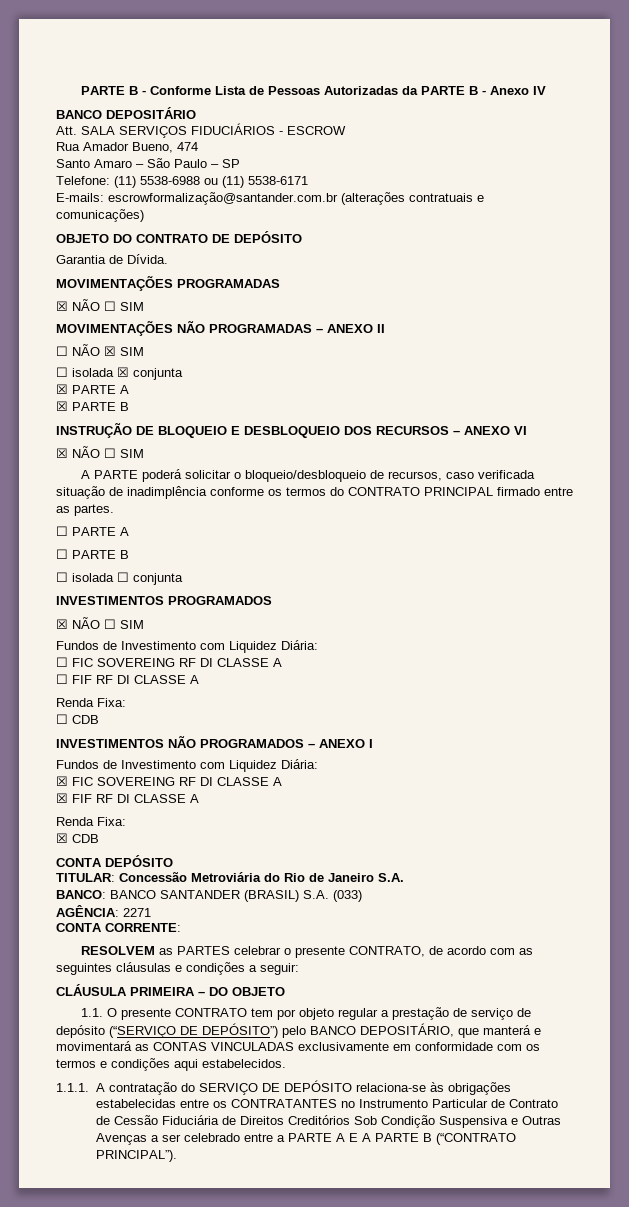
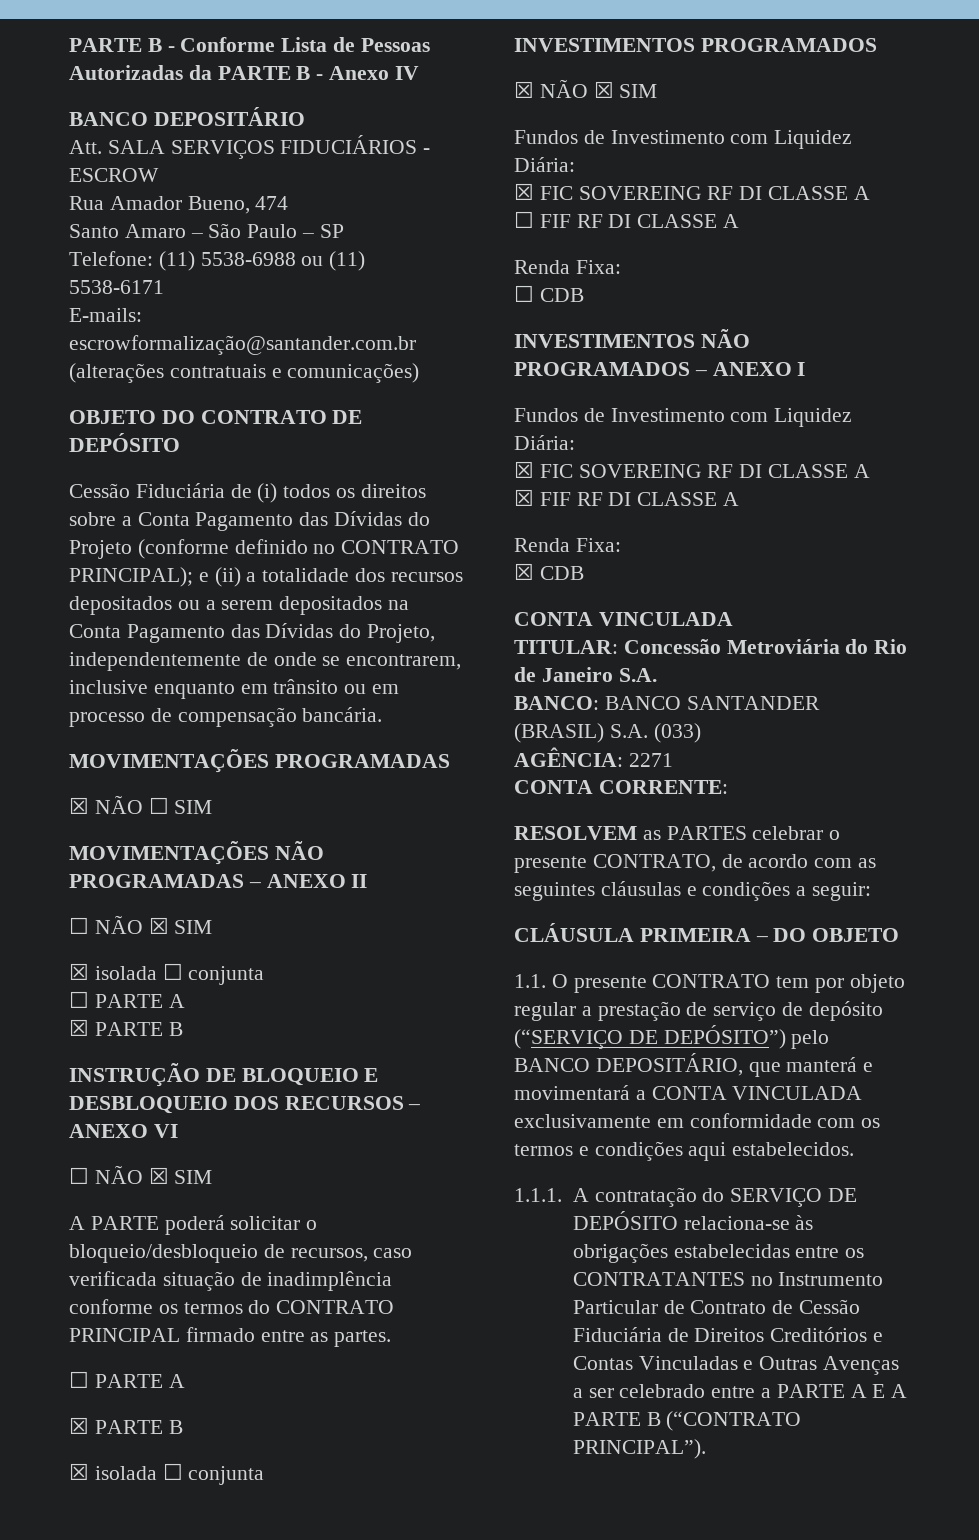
- Garantia de Dívida.
+ Cessão Fiduciária de (i) todos os direitos sobre a Conta Pagamento das Dívidas do Projeto (conforme definido no CONTRATO PRINCIPAL); e (ii) a totalidade dos recursos depositados ou a serem depositados na Conta Pagamento das Dívidas do Projeto, independentemente de onde se encontrarem, inclusive enquanto em trânsito ou em processo de compensação bancária.
  MOVIMENTAÇÕES NÃO PROGRAMADAS – ANEXO II
  ☐ NÃO ☒ SIM
- ☐ isolada ☒ conjunta
- ☒ PARTE A
+ ☒ isolada ☐ conjunta
+ ☐ PARTE A
  INSTRUÇÃO DE BLOQUEIO E DESBLOQUEIO DOS RECURSOS – ANEXO VI
- ☒ NÃO ☐ SIM
+ ☐ NÃO ☒ SIM
  A PARTE poderá solicitar o bloqueio/desbloqueio de recursos, caso verificada situação de inadimplência conforme os termos do CONTRATO PRINCIPAL firmado entre as partes.
  ☐ PARTE A
- ☐ PARTE B
- ☐ isolada ☐ conjunta
+ ☒ PARTE B
+ ☒ isolada ☐ conjunta
  INVESTIMENTOS PROGRAMADOS
- ☒ NÃO ☐ SIM
+ ☒ NÃO ☒ SIM
  Fundos de Investimento com Liquidez Diária:
- ☐ FIC SOVEREING RF DI CLASSE A
+ ☒ FIC SOVEREING RF DI CLASSE A
  ☒ CDB
- CONTA DEPÓSITO
+ CONTA VINCULADA
- 1.1. O presente CONTRATO tem por objeto regular a prestação de serviço de depósito (“SERVIÇO DE DEPÓSITO”) pelo BANCO DEPOSITÁRIO, que manterá e movimentará as CONTAS VINCULADAS exclusivamente em conformidade com os termos e condições aqui estabelecidos.
+ 1.1. O presente CONTRATO tem por objeto regular a prestação de serviço de depósito (“SERVIÇO DE DEPÓSITO”) pelo BANCO DEPOSITÁRIO, que manterá e movimentará a CONTA VINCULADA exclusivamente em conformidade com os termos e condições aqui estabelecidos.
- 1.1.1. A contratação do SERVIÇO DE DEPÓSITO relaciona-se às obrigações estabelecidas entre os CONTRATANTES no Instrumento Particular de Contrato de Cessão Fiduciária de Direitos Creditórios Sob Condição Suspensiva e Outras Avenças a ser celebrado entre a PARTE A E A PARTE B (“CONTRATO PRINCIPAL”).
+ 1.1.1. A contratação do SERVIÇO DE DEPÓSITO relaciona-se às obrigações estabelecidas entre os CONTRATANTES no Instrumento Particular de Contrato de Cessão Fiduciária de Direitos Creditórios e Contas Vinculadas e Outras Avenças a ser celebrado entre a PARTE A E A PARTE B (“CONTRATO PRINCIPAL”).

